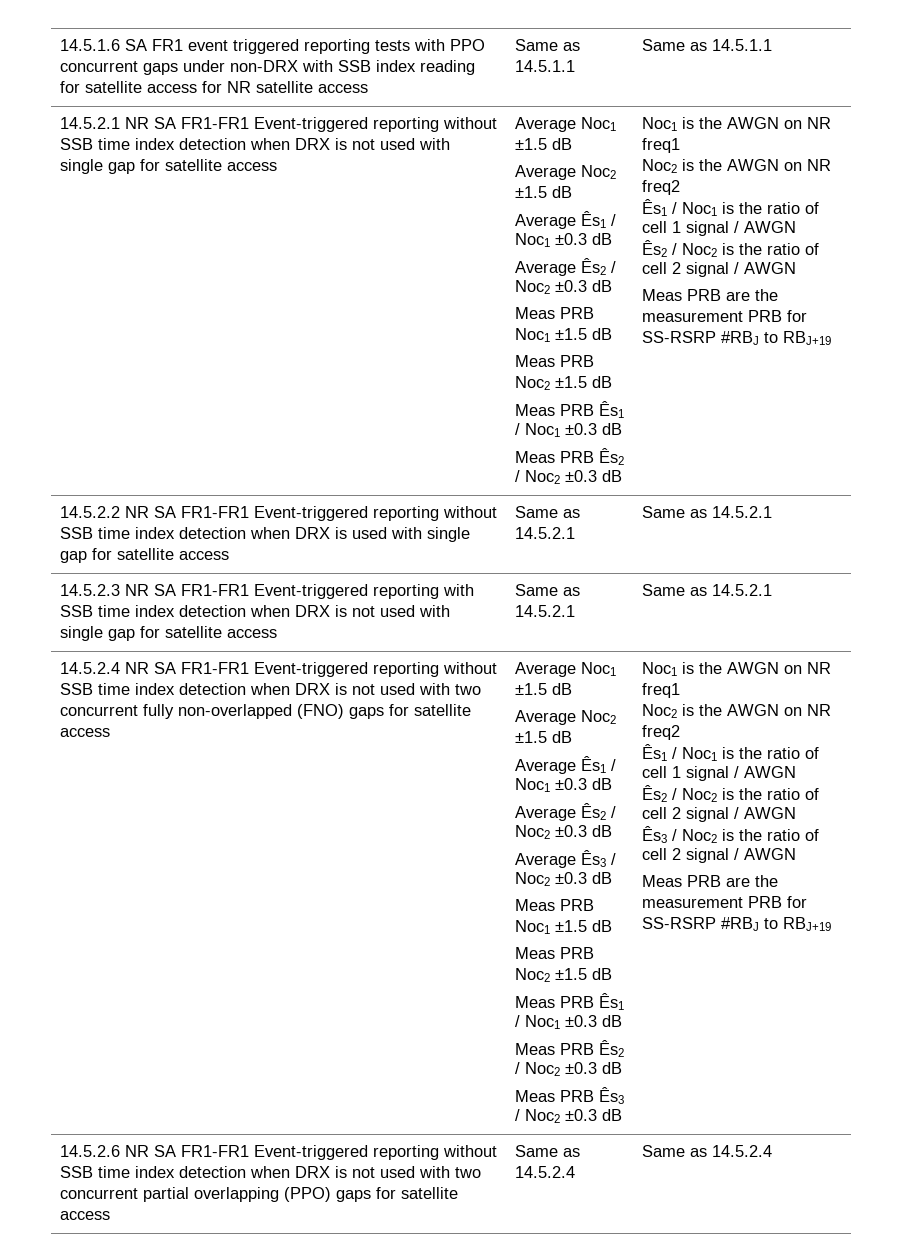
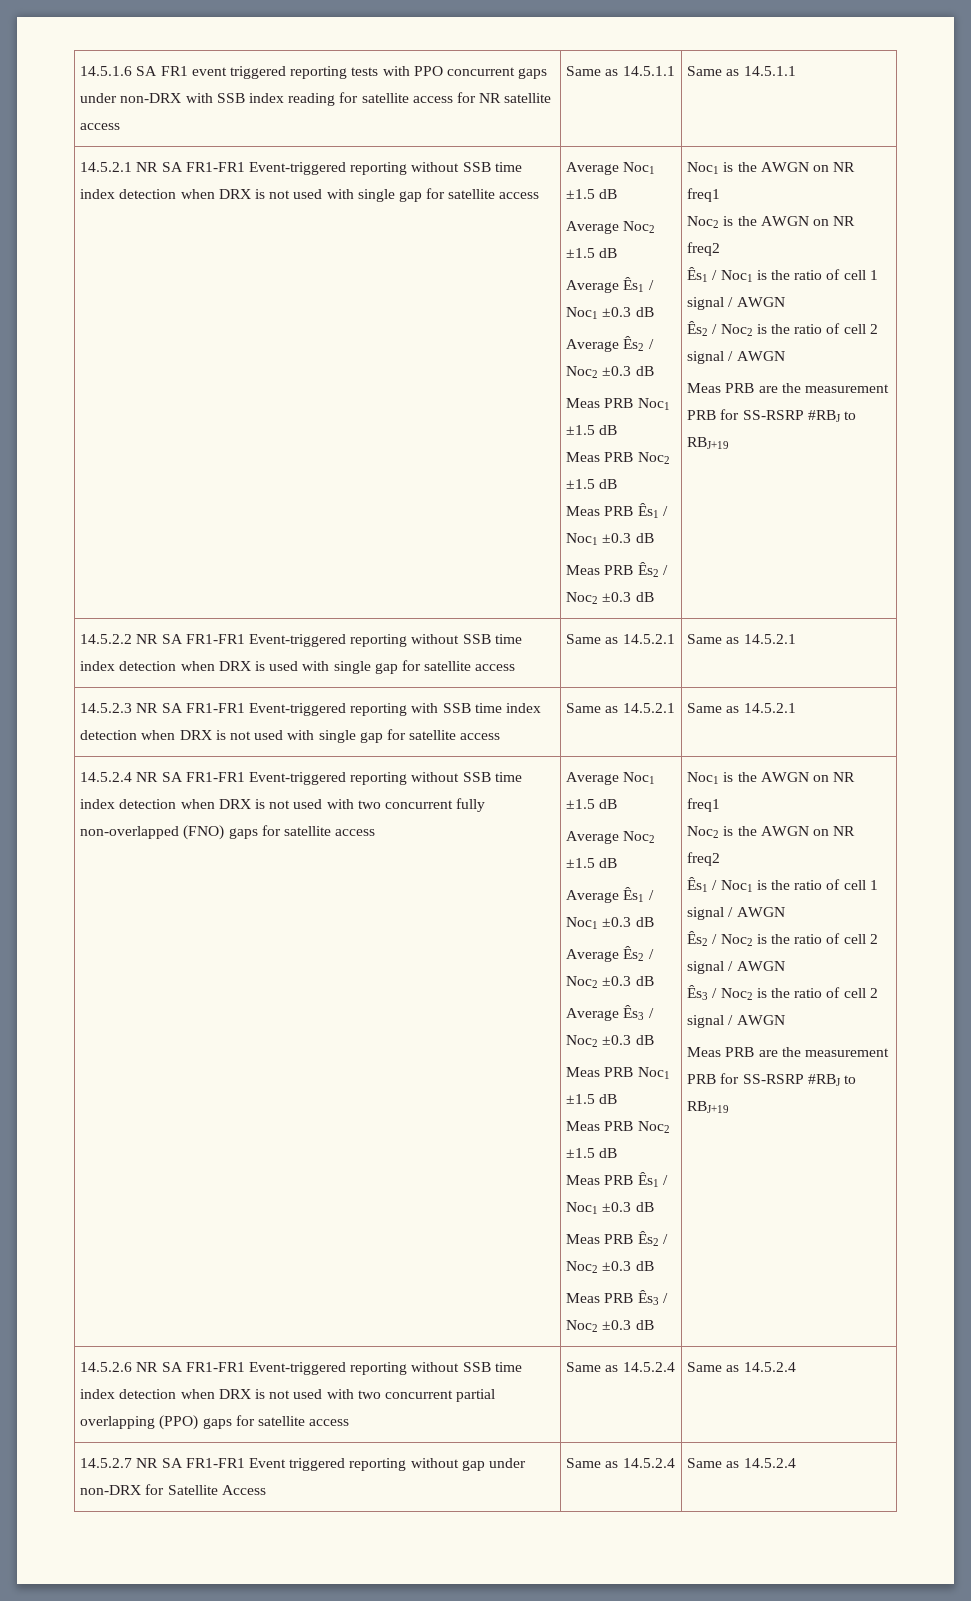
+ 14.5.2.7 NR SA FR1-FR1 Event triggered reporting without gap under non-DRX for Satellite Access | Same as 14.5.2.4 | Same as 14.5.2.4

